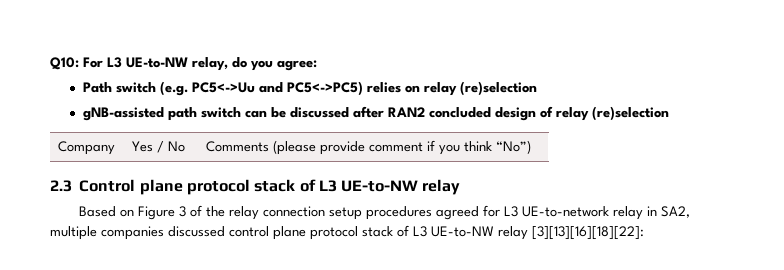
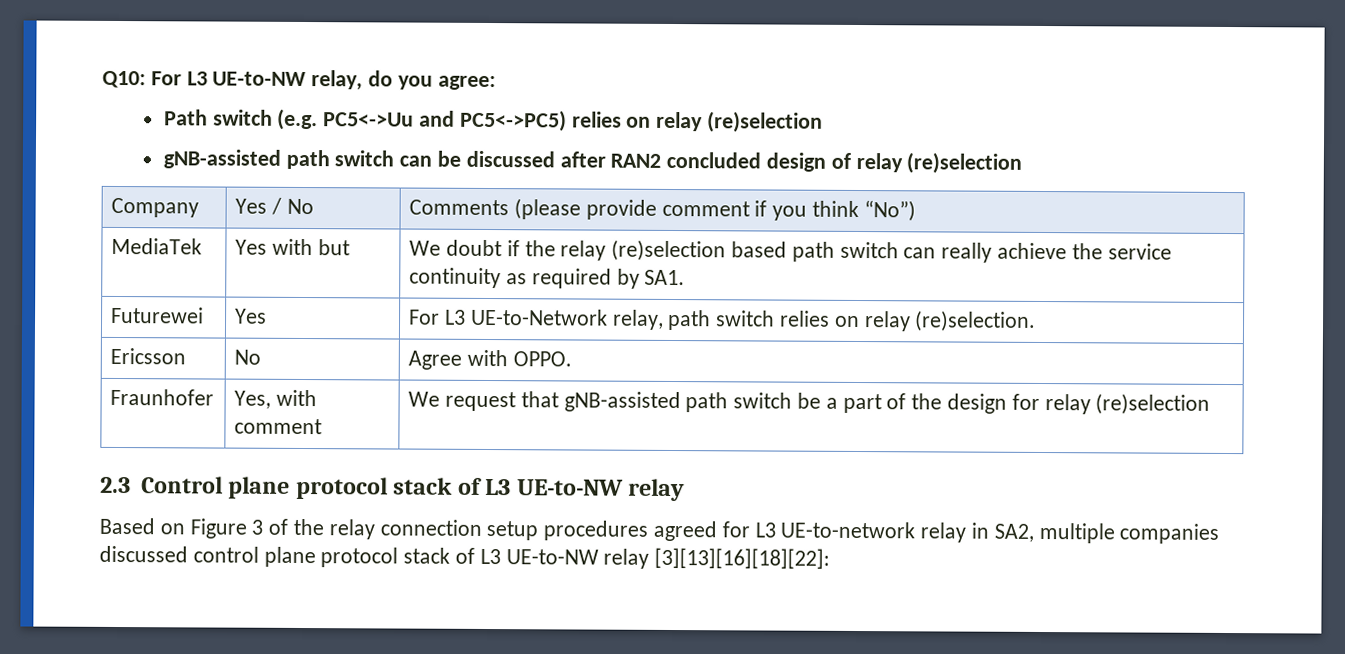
+ MediaTek | Yes with but | We doubt if the relay (re)selection based path switch can really achieve the service continuity as required by SA1.
+ Futurewei | Yes | For L3 UE-to-Network relay, path switch relies on relay (re)selection.
+ Ericsson | No | Agree with OPPO.
+ Fraunhofer | Yes, with comment | We request that gNB-assisted path switch be a part of the design for relay (re)selection

